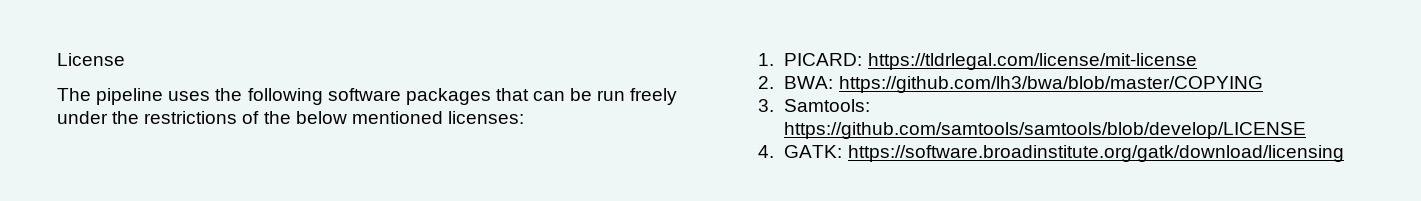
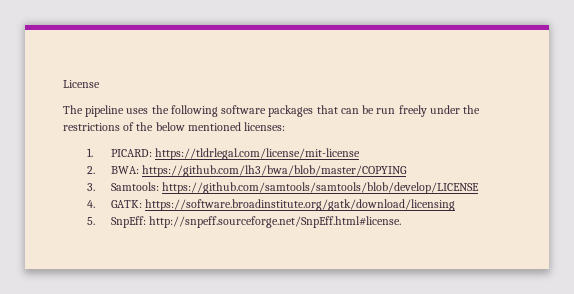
+ 5. SnpEff: http://snpeff.sourceforge.net/SnpEff.html#license.

